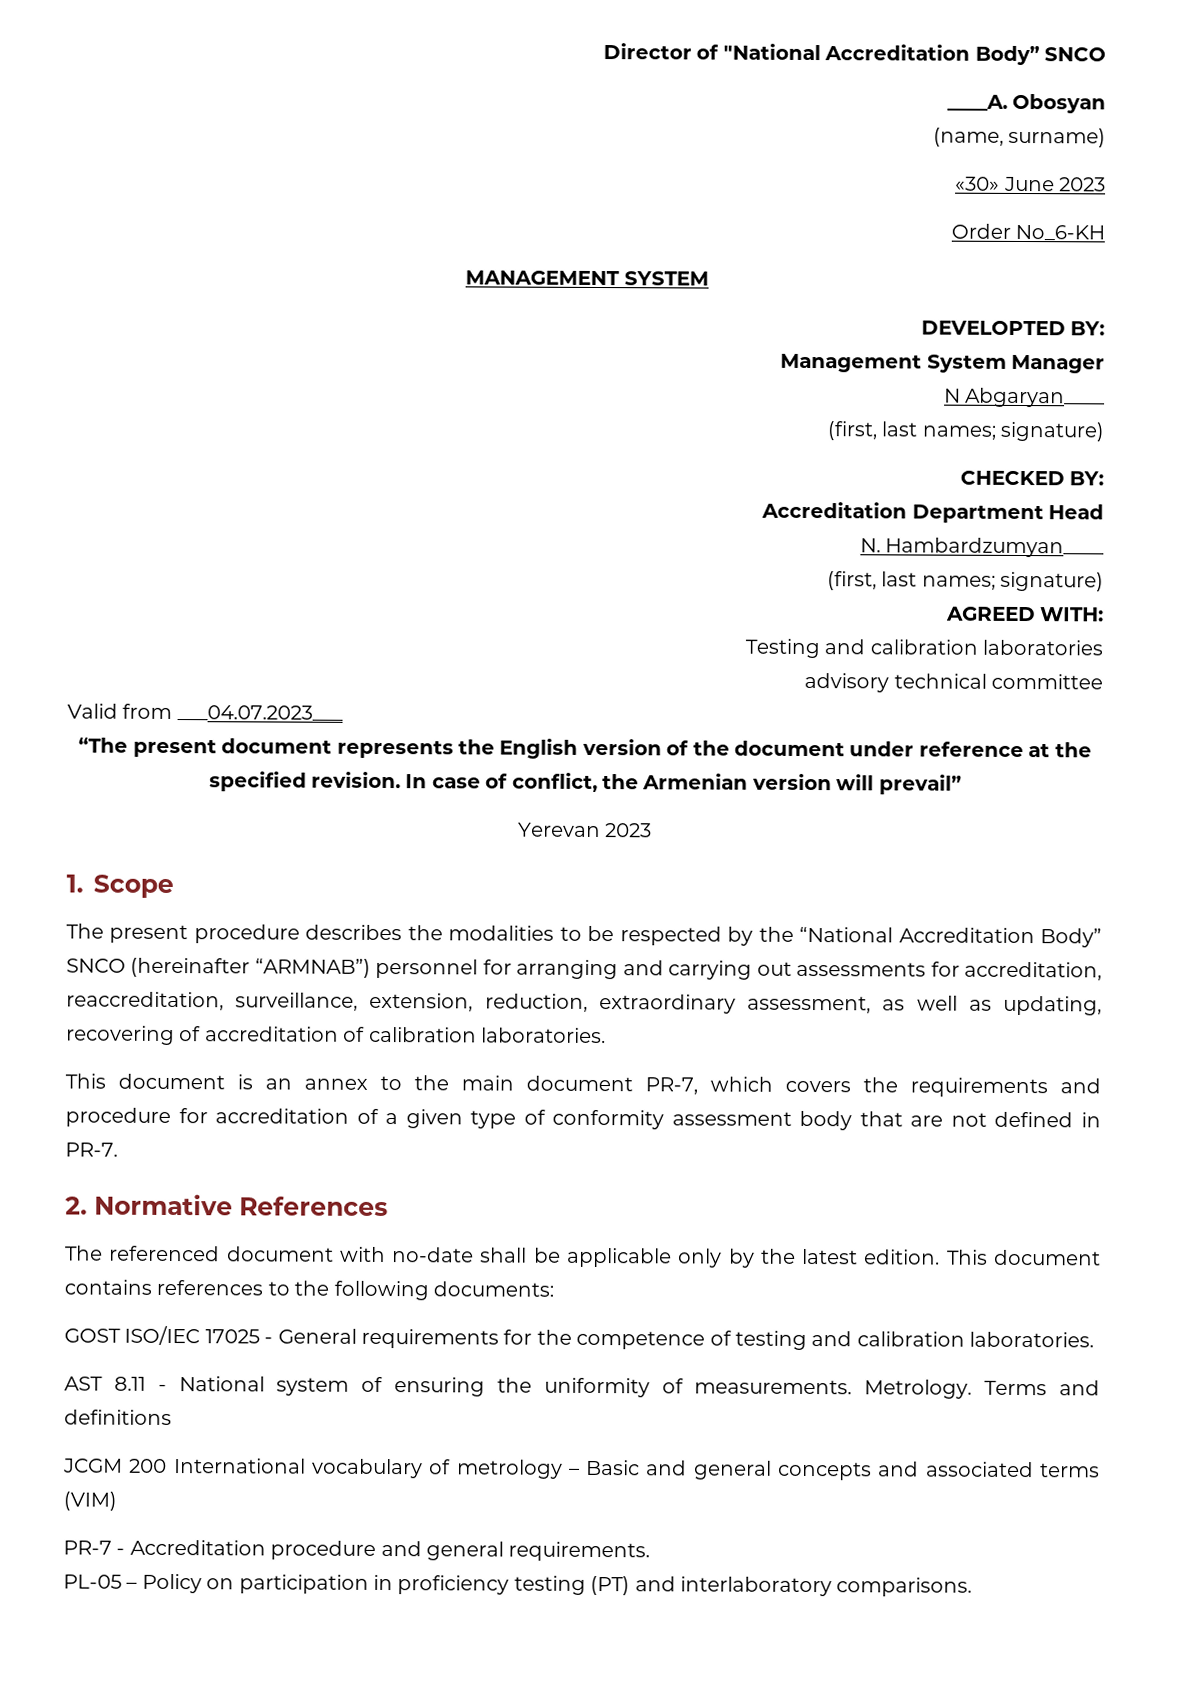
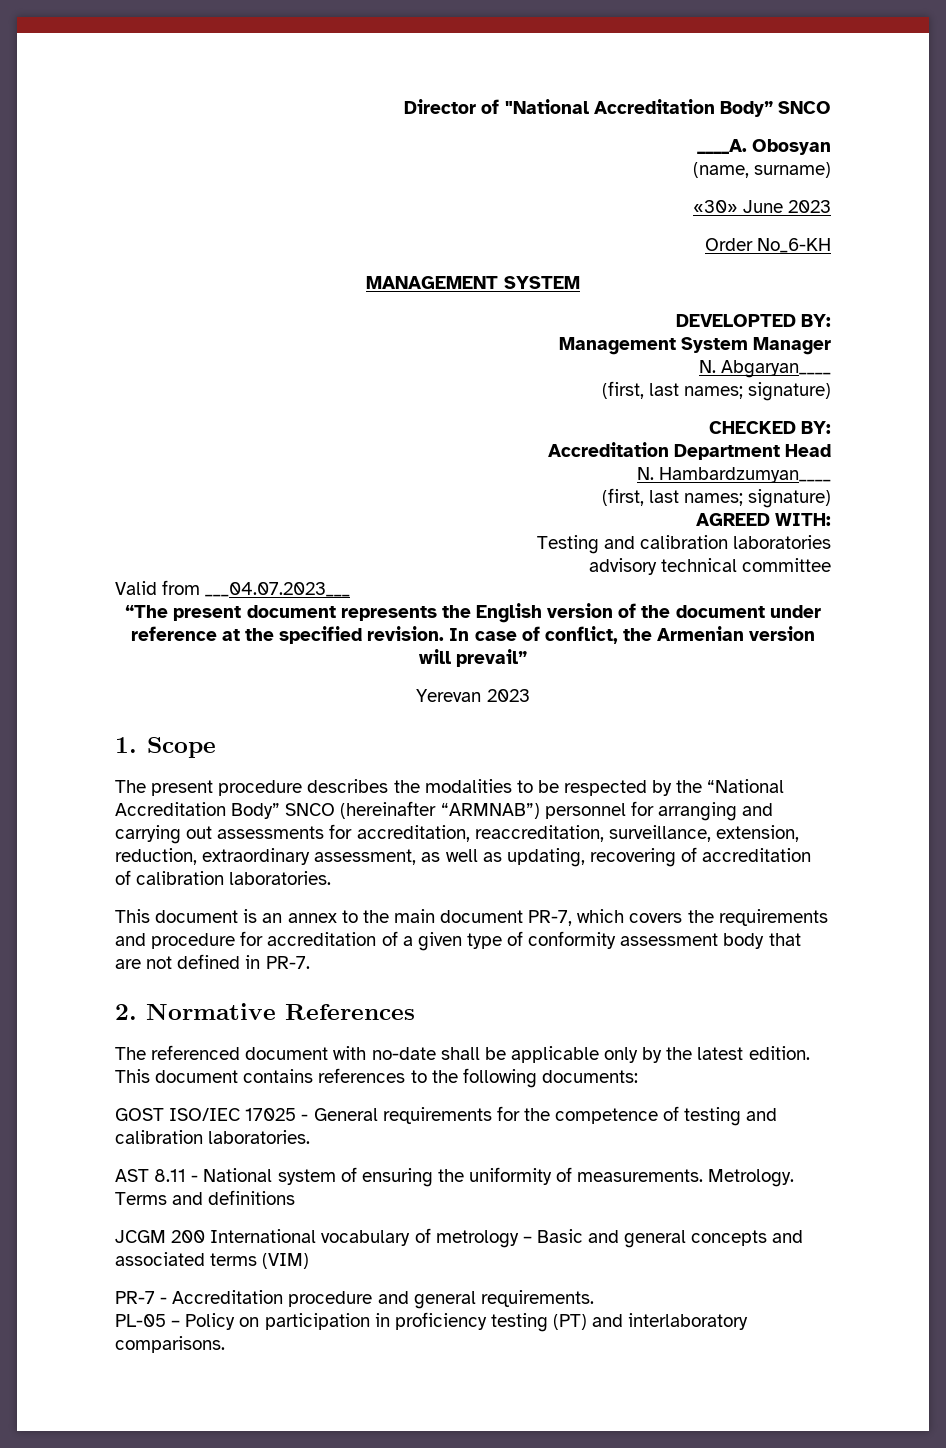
- N Abgaryan____
+ N. Abgaryan____

